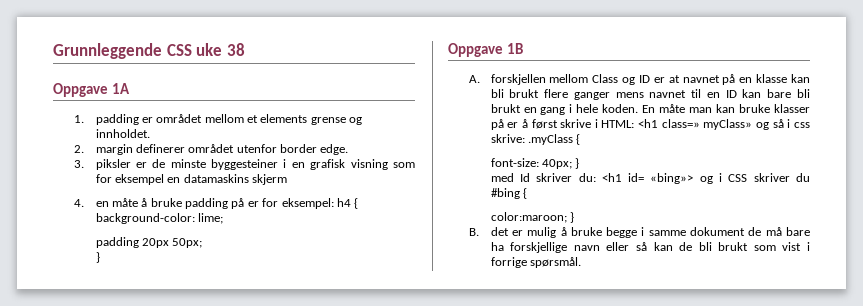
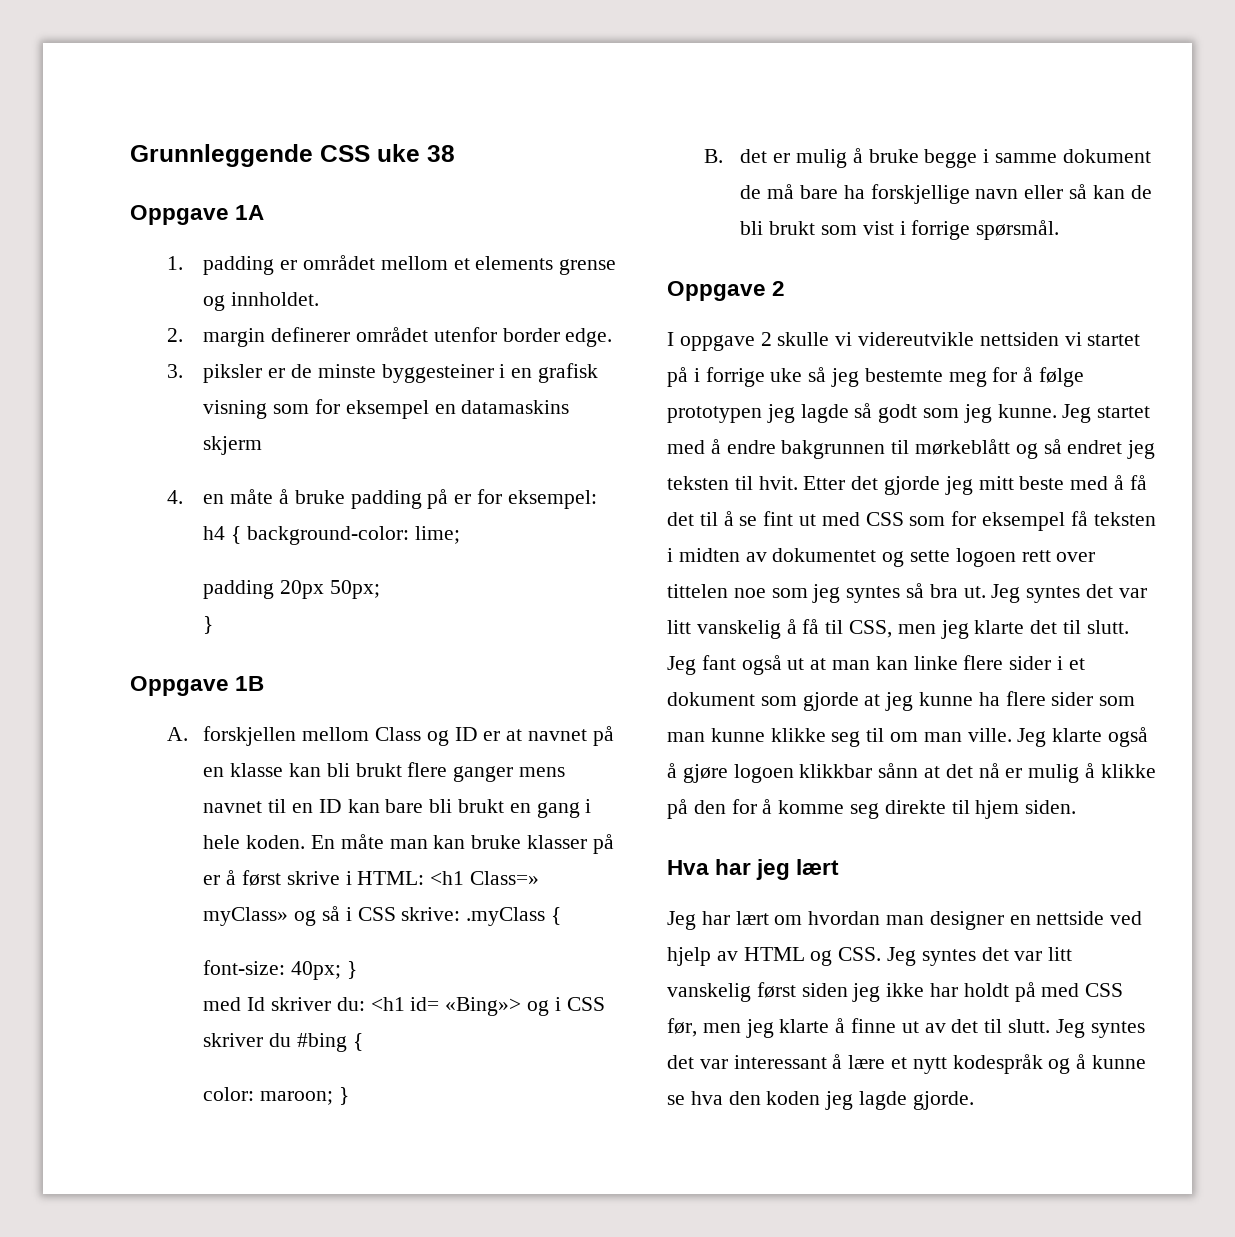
- En måte man kan bruke klasser på er å først skrive i HTML: <h1 class=» myClass» og så i css skrive: .myClass {
+ En måte man kan bruke klasser på er å først skrive i HTML: <h1 Class=» myClass» og så i CSS skrive: .myClass {
- med Id skriver du: <h1 id= «bing»> og i CSS skriver du #bing {
+ med Id skriver du: <h1 id= «Bing»> og i CSS skriver du #bing {
- color:maroon; }
+ color: maroon; }
+ Oppgave 2
+ I oppgave 2 skulle vi videreutvikle nettsiden vi startet på i forrige uke så jeg bestemte meg for å følge prototypen jeg lagde så godt som jeg kunne. Jeg startet med å endre bakgrunnen til mørkeblått og så endret jeg teksten til hvit. Etter det gjorde jeg mitt beste med å få det til å se fint ut med CSS som for eksempel få teksten i midten av dokumentet og sette logoen rett over tittelen noe som jeg syntes så bra ut. Jeg syntes det var litt vanskelig å få til CSS, men jeg klarte det til slutt. Jeg fant også ut at man kan linke flere sider i et dokument som gjorde at jeg kunne ha flere sider som man kunne klikke seg til om man ville. Jeg klarte også å gjøre logoen klikkbar sånn at det nå er mulig å klikke på den for å komme seg direkte til hjem siden.
+ Hva har jeg lært
+ Jeg har lært om hvordan man designer en nettside ved hjelp av HTML og CSS. Jeg syntes det var litt vanskelig først siden jeg ikke har holdt på med CSS før, men jeg klarte å finne ut av det til slutt. Jeg syntes det var interessant å lære et nytt kodespråk og å kunne se hva den koden jeg lagde gjorde.

